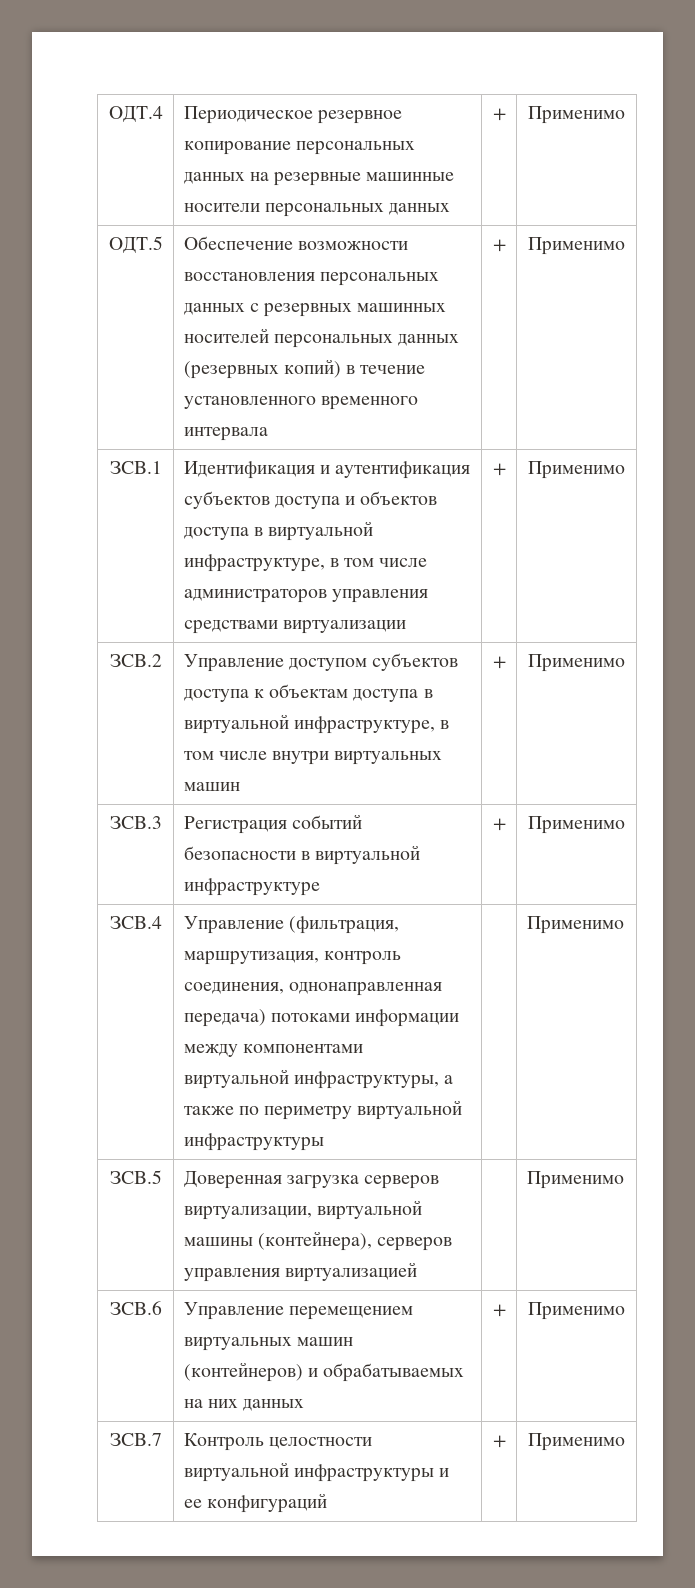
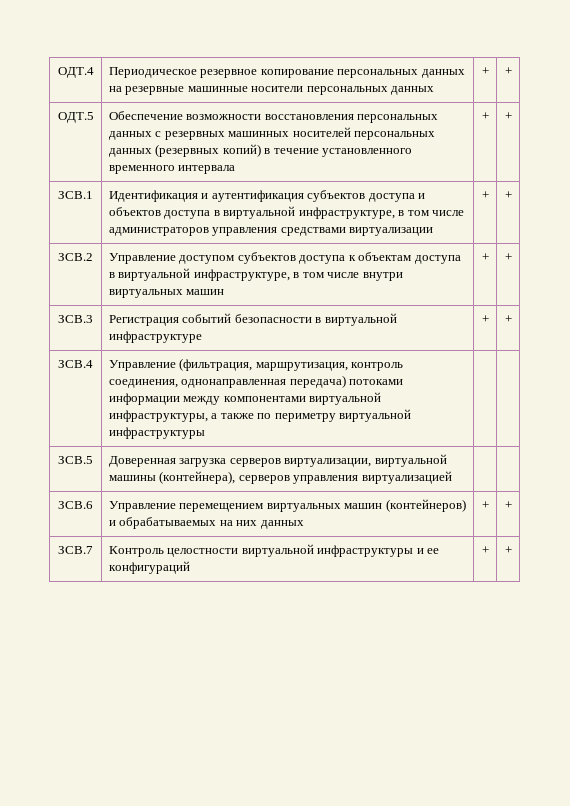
- ОДТ.4 | Периодическое резервное копирование персональных данных на резервные машинные носители персональных данных | + | Применимо
+ ОДТ.4 | Периодическое резервное копирование персональных данных на резервные машинные носители персональных данных | + | +
- ОДТ.5 | Обеспечение возможности восстановления персональных данных с резервных машинных носителей персональных данных (резервных копий) в течение установленного временного интервала | + | Применимо
+ ОДТ.5 | Обеспечение возможности восстановления персональных данных с резервных машинных носителей персональных данных (резервных копий) в течение установленного временного интервала | + | +
- ЗСВ.1 | Идентификация и аутентификация субъектов доступа и объектов доступа в виртуальной инфраструктуре, в том числе администраторов управления средствами виртуализации | + | Применимо
+ ЗСВ.1 | Идентификация и аутентификация субъектов доступа и объектов доступа в виртуальной инфраструктуре, в том числе администраторов управления средствами виртуализации | + | +
- ЗСВ.2 | Управление доступом субъектов доступа к объектам доступа в виртуальной инфраструктуре, в том числе внутри виртуальных машин | + | Применимо
+ ЗСВ.2 | Управление доступом субъектов доступа к объектам доступа в виртуальной инфраструктуре, в том числе внутри виртуальных машин | + | +
- ЗСВ.3 | Регистрация событий безопасности в виртуальной инфраструктуре | + | Применимо
+ ЗСВ.3 | Регистрация событий безопасности в виртуальной инфраструктуре | + | +
- ЗСВ.4 | Управление (фильтрация, маршрутизация, контроль соединения, однонаправленная передача) потоками информации между компонентами виртуальной инфраструктуры, а также по периметру виртуальной инфраструктуры | | Применимо
+ ЗСВ.4 | Управление (фильтрация, маршрутизация, контроль соединения, однонаправленная передача) потоками информации между компонентами виртуальной инфраструктуры, а также по периметру виртуальной инфраструктуры | |
- ЗСВ.5 | Доверенная загрузка серверов виртуализации, виртуальной машины (контейнера), серверов управления виртуализацией | | Применимо
+ ЗСВ.5 | Доверенная загрузка серверов виртуализации, виртуальной машины (контейнера), серверов управления виртуализацией | |
- ЗСВ.6 | Управление перемещением виртуальных машин (контейнеров) и обрабатываемых на них данных | + | Применимо
+ ЗСВ.6 | Управление перемещением виртуальных машин (контейнеров) и обрабатываемых на них данных | + | +
- ЗСВ.7 | Контроль целостности виртуальной инфраструктуры и ее конфигураций | + | Применимо
+ ЗСВ.7 | Контроль целостности виртуальной инфраструктуры и ее конфигураций | + | +

